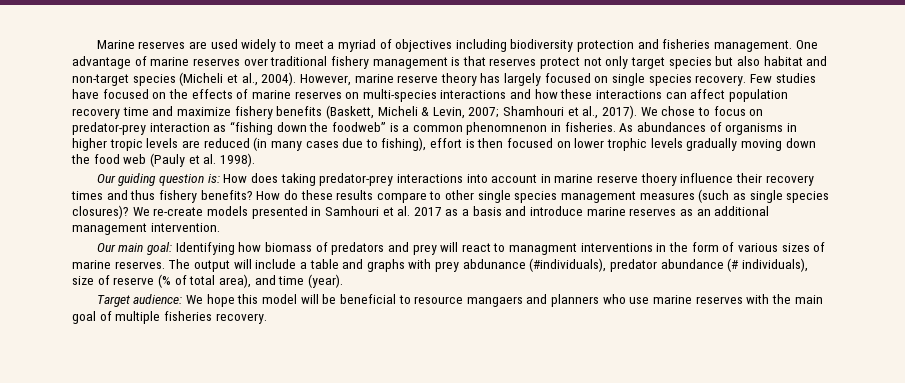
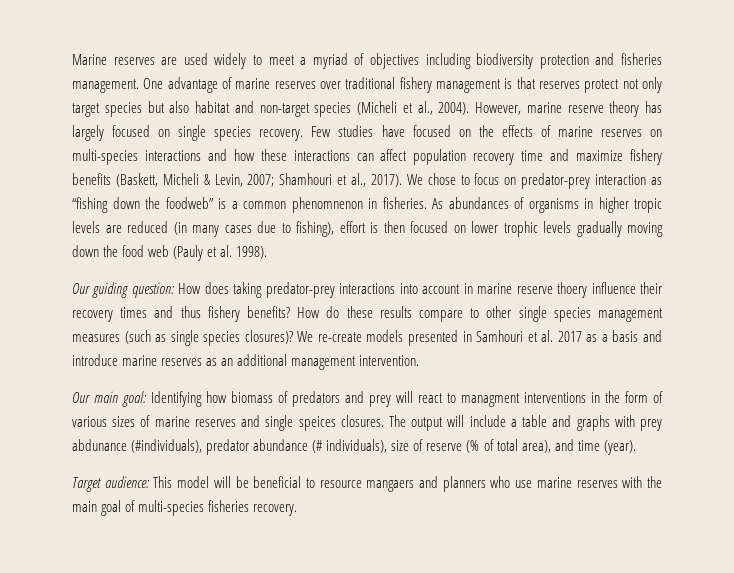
- Our guiding question is: How does taking predator-prey interactions into account in marine reserve thoery influence their recovery times and thus fishery benefits?
+ Our guiding question: How does taking predator-prey interactions into account in marine reserve thoery influence their recovery times and thus fishery benefits?
- Our main goal: Identifying how biomass of predators and prey will react to managment interventions in the form of various sizes of marine reserves.
+ Our main goal: Identifying how biomass of predators and prey will react to managment interventions in the form of various sizes of marine reserves and single speices closures.
- Target audience: We hope this model will be beneficial to resource mangaers and planners who use marine reserves with the main goal of multiple fisheries recovery.
+ Target audience: This model will be beneficial to resource mangaers and planners who use marine reserves with the main goal of multi-species fisheries recovery.

